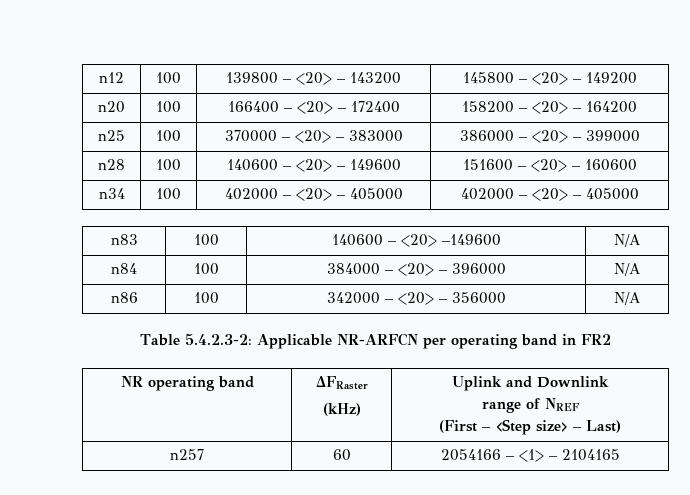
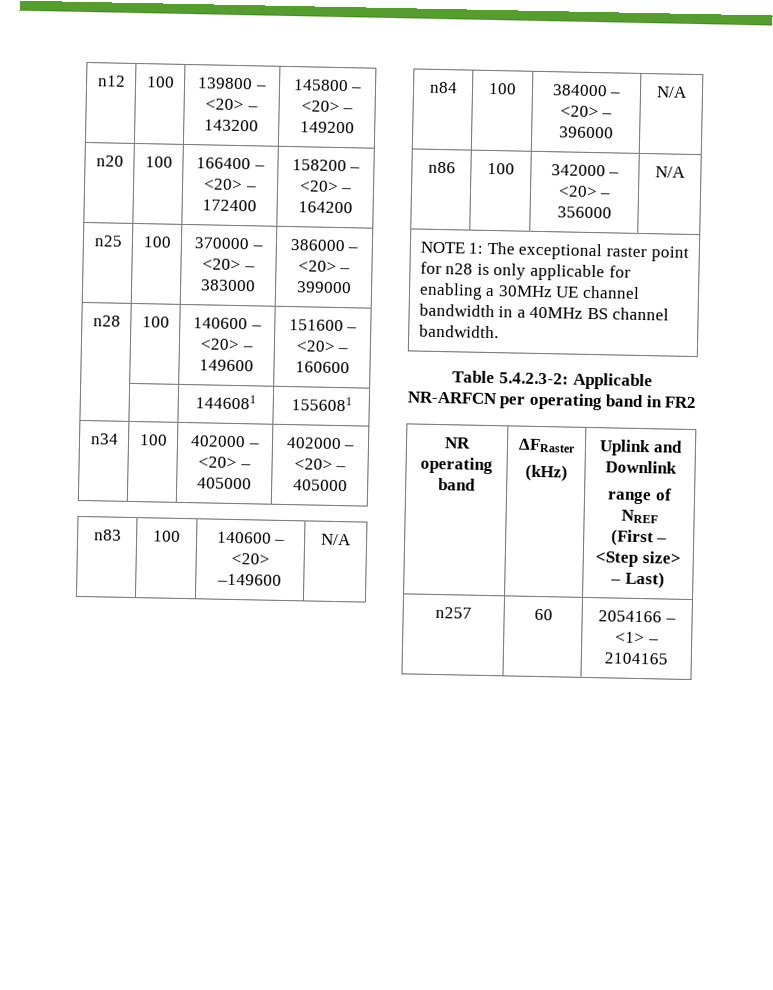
+ | | 1446081 | 1556081
+ NOTE 1: The exceptional raster point for n28 is only applicable for enabling a 30MHz UE channel bandwidth in a 40MHz BS channel bandwidth.

